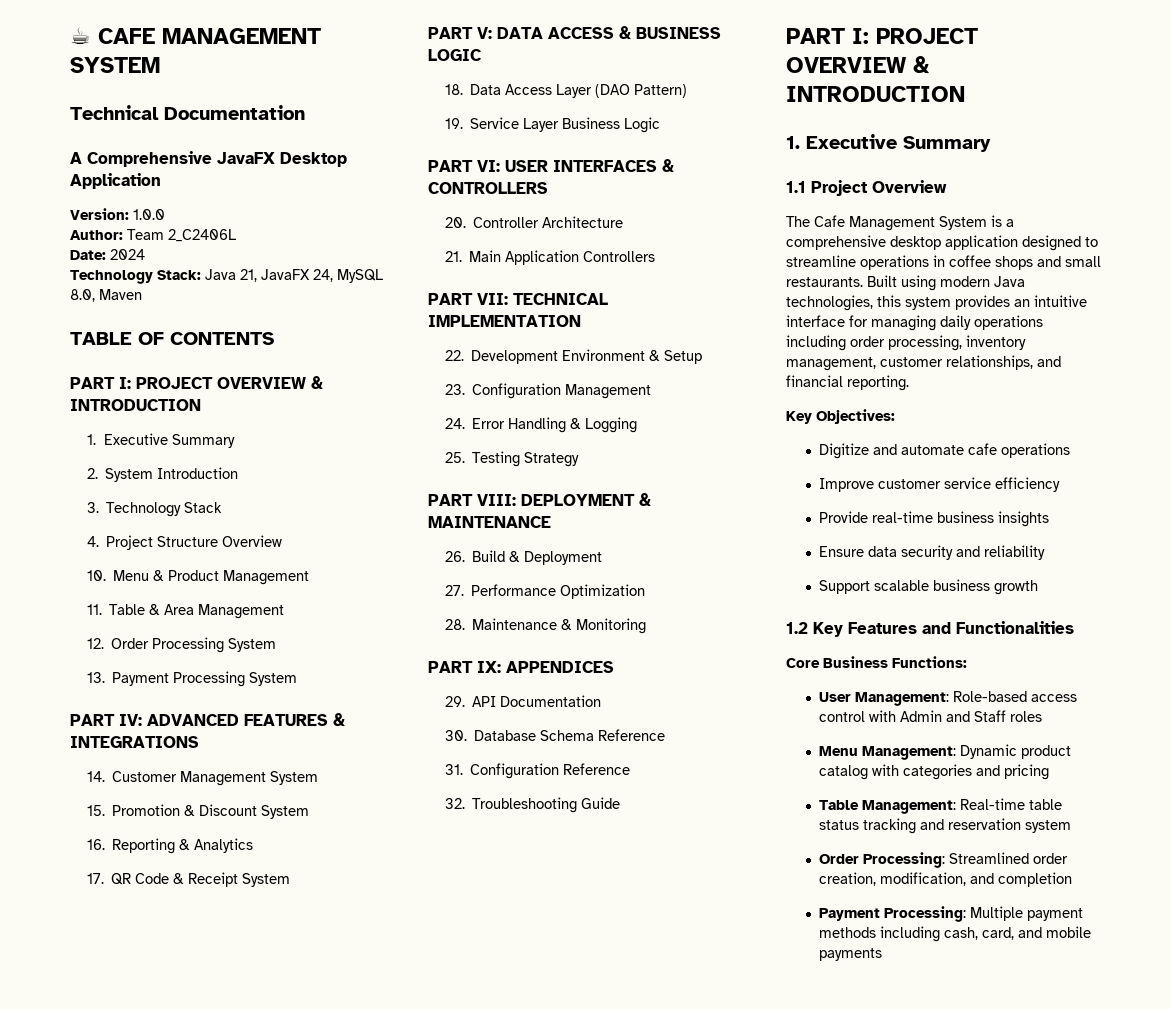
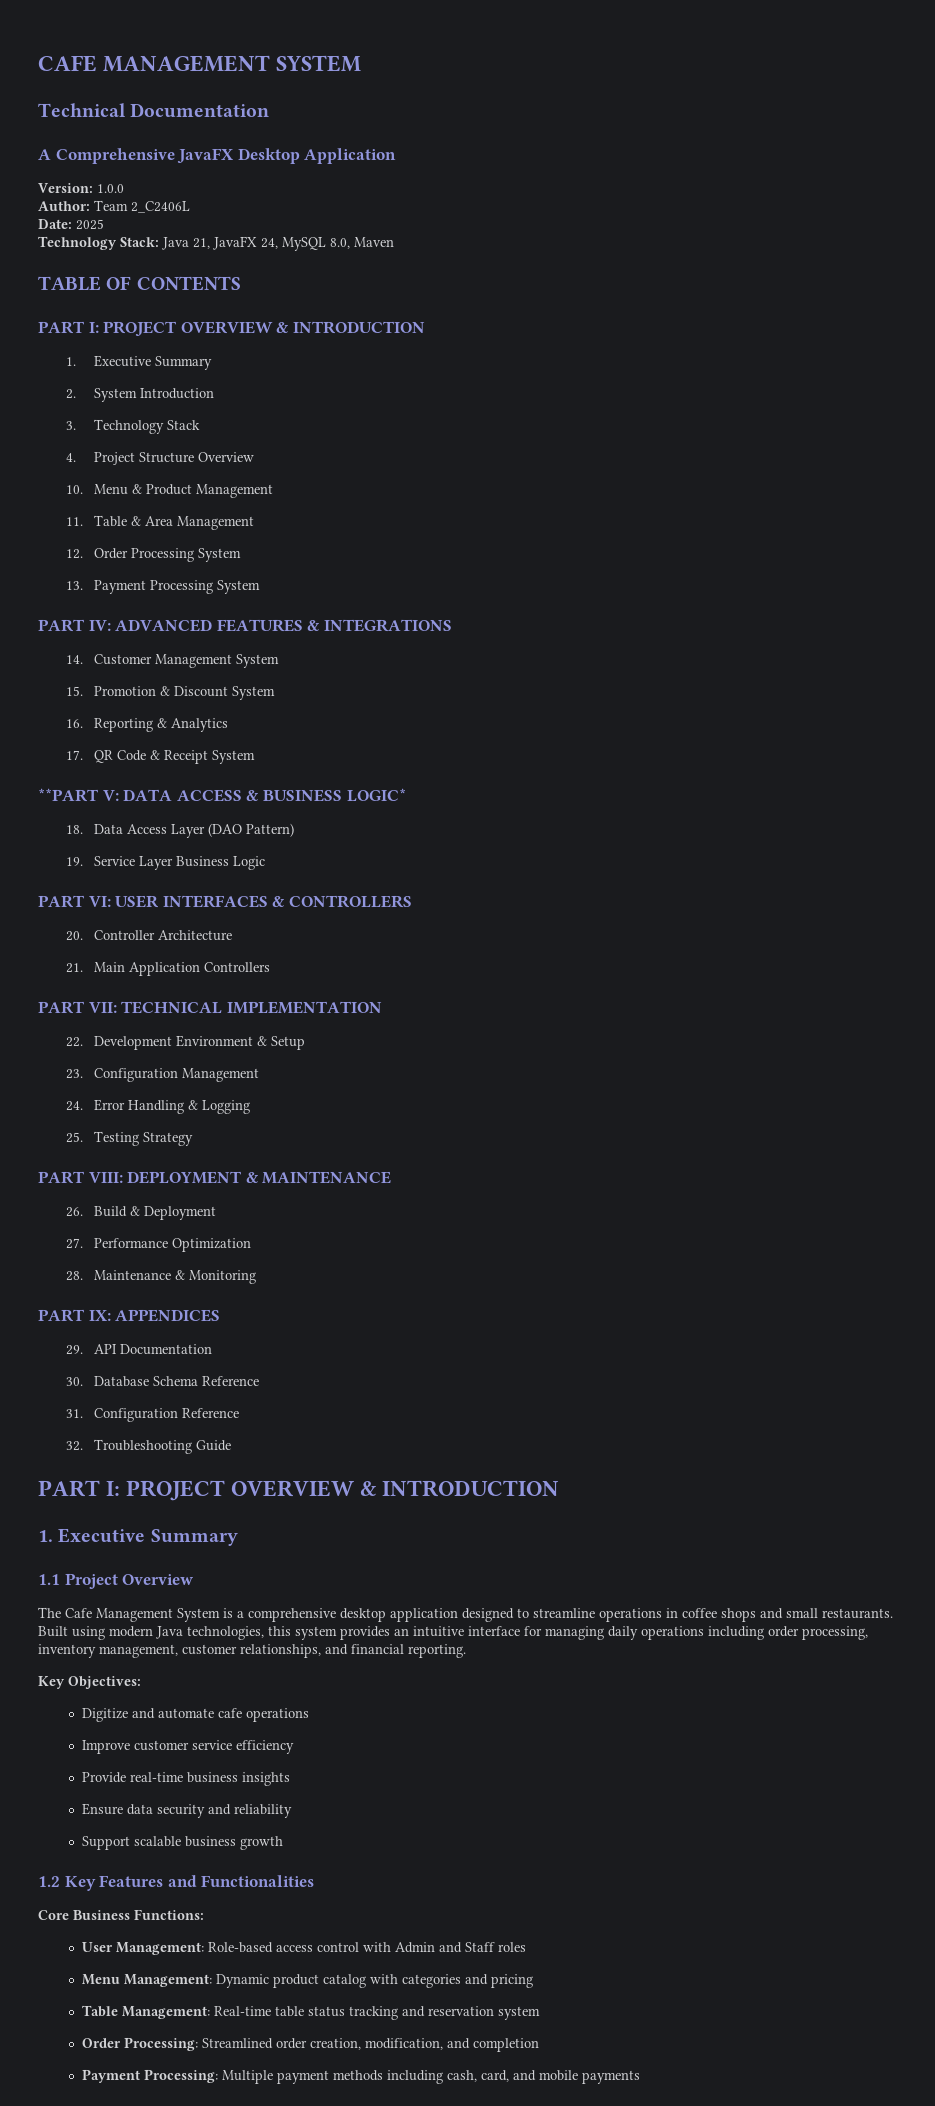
- ☕ CAFE MANAGEMENT SYSTEM
+ CAFE MANAGEMENT SYSTEM
- Date: 2024
+ Date: 2025
- PART V: DATA ACCESS & BUSINESS LOGIC
+ **PART V: DATA ACCESS & BUSINESS LOGIC*

